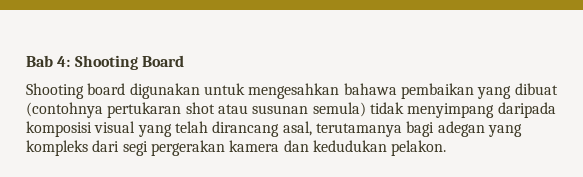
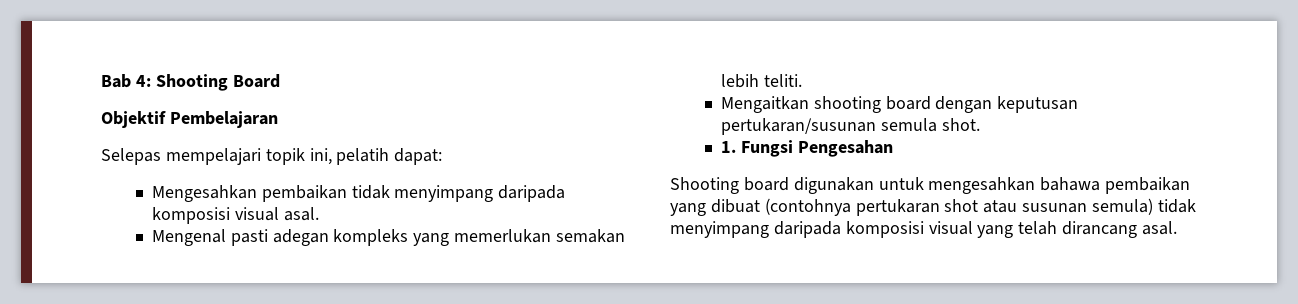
+ Objektif Pembelajaran
+ Selepas mempelajari topik ini, pelatih dapat:
+ Mengesahkan pembaikan tidak menyimpang daripada komposisi visual asal.
+ Mengenal pasti adegan kompleks yang memerlukan semakan lebih teliti.
+ Mengaitkan shooting board dengan keputusan pertukaran/susunan semula shot.
+ 1. Fungsi Pengesahan
- Shooting board digunakan untuk mengesahkan bahawa pembaikan yang dibuat (contohnya pertukaran shot atau susunan semula) tidak menyimpang daripada komposisi visual yang telah dirancang asal, terutamanya bagi adegan yang kompleks dari segi pergerakan kamera dan kedudukan pelakon.
+ Shooting board digunakan untuk mengesahkan bahawa pembaikan yang dibuat (contohnya pertukaran shot atau susunan semula) tidak menyimpang daripada komposisi visual yang telah dirancang asal.

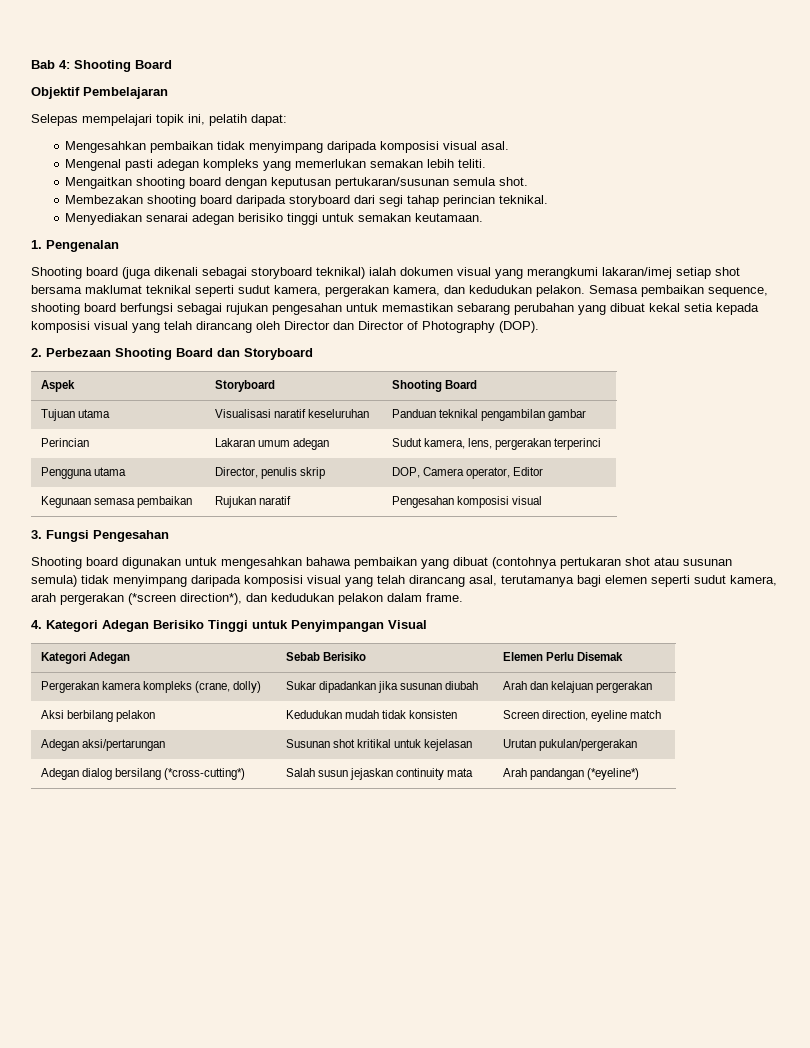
- 1. Fungsi Pengesahan
+ Membezakan shooting board daripada storyboard dari segi tahap perincian teknikal.
+ Menyediakan senarai adegan berisiko tinggi untuk semakan keutamaan.
+ 1. Pengenalan
+ Shooting board (juga dikenali sebagai storyboard teknikal) ialah dokumen visual yang merangkumi lakaran/imej setiap shot bersama maklumat teknikal seperti sudut kamera, pergerakan kamera, dan kedudukan pelakon. Semasa pembaikan sequence, shooting board berfungsi sebagai rujukan pengesahan untuk memastikan sebarang perubahan yang dibuat kekal setia kepada komposisi visual yang telah dirancang oleh Director dan Director of Photography (DOP).
+ 2. Perbezaan Shooting Board dan Storyboard
+ Aspek | Storyboard | Shooting Board
+ Tujuan utama | Visualisasi naratif keseluruhan | Panduan teknikal pengambilan gambar
+ Perincian | Lakaran umum adegan | Sudut kamera, lens, pergerakan terperinci
+ Pengguna utama | Director, penulis skrip | DOP, Camera operator, Editor
+ Kegunaan semasa pembaikan | Rujukan naratif | Pengesahan komposisi visual
+ 3. Fungsi Pengesahan
- Shooting board digunakan untuk mengesahkan bahawa pembaikan yang dibuat (contohnya pertukaran shot atau susunan semula) tidak menyimpang daripada komposisi visual yang telah dirancang asal.
+ Shooting board digunakan untuk mengesahkan bahawa pembaikan yang dibuat (contohnya pertukaran shot atau susunan semula) tidak menyimpang daripada komposisi visual yang telah dirancang asal, terutamanya bagi elemen seperti sudut kamera, arah pergerakan (*screen direction*), dan kedudukan pelakon dalam frame.
+ 4. Kategori Adegan Berisiko Tinggi untuk Penyimpangan Visual
+ Kategori Adegan | Sebab Berisiko | Elemen Perlu Disemak
+ Pergerakan kamera kompleks (crane, dolly) | Sukar dipadankan jika susunan diubah | Arah dan kelajuan pergerakan
+ Aksi berbilang pelakon | Kedudukan mudah tidak konsisten | Screen direction, eyeline match
+ Adegan aksi/pertarungan | Susunan shot kritikal untuk kejelasan | Urutan pukulan/pergerakan
+ Adegan dialog bersilang (*cross-cutting*) | Salah susun jejaskan continuity mata | Arah pandangan (*eyeline*)

